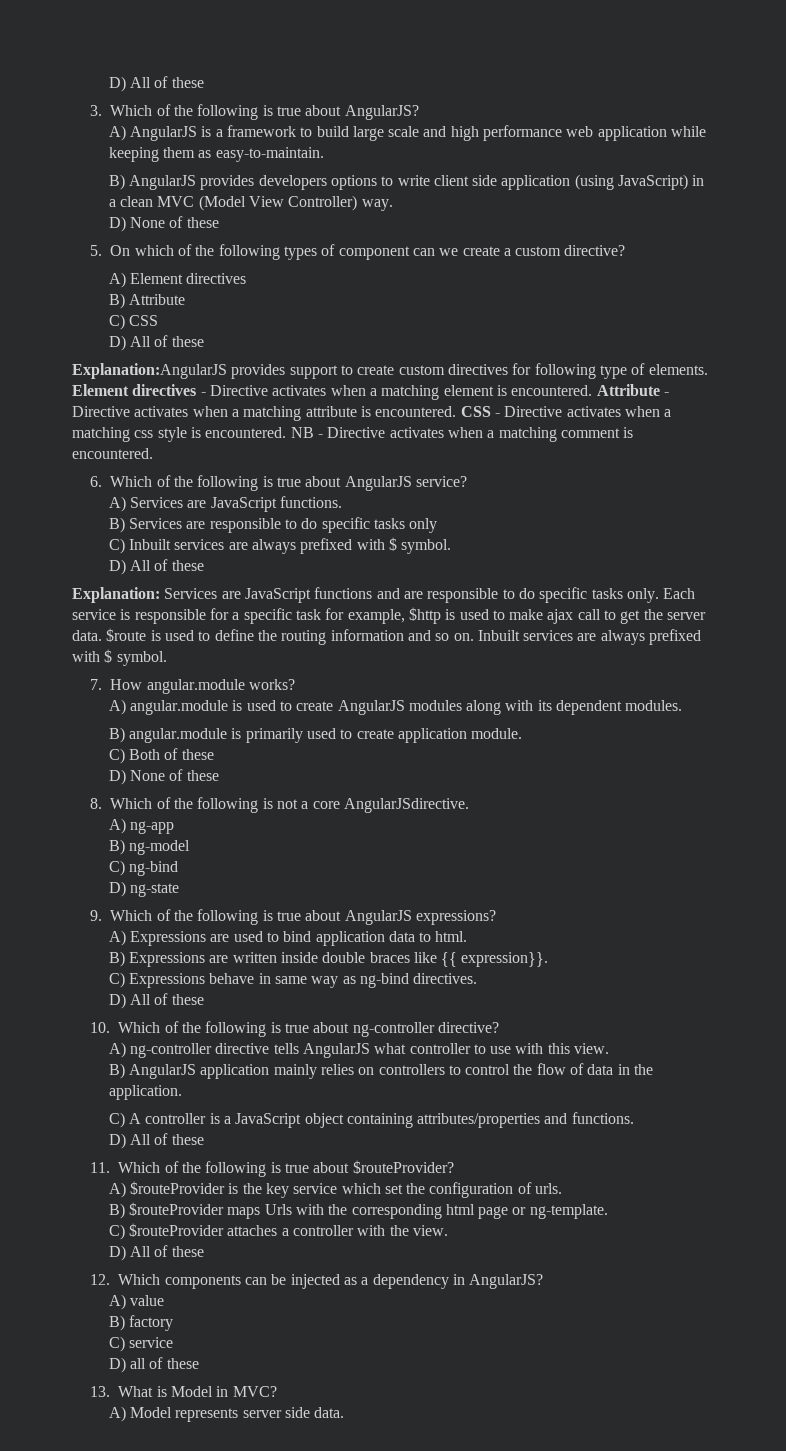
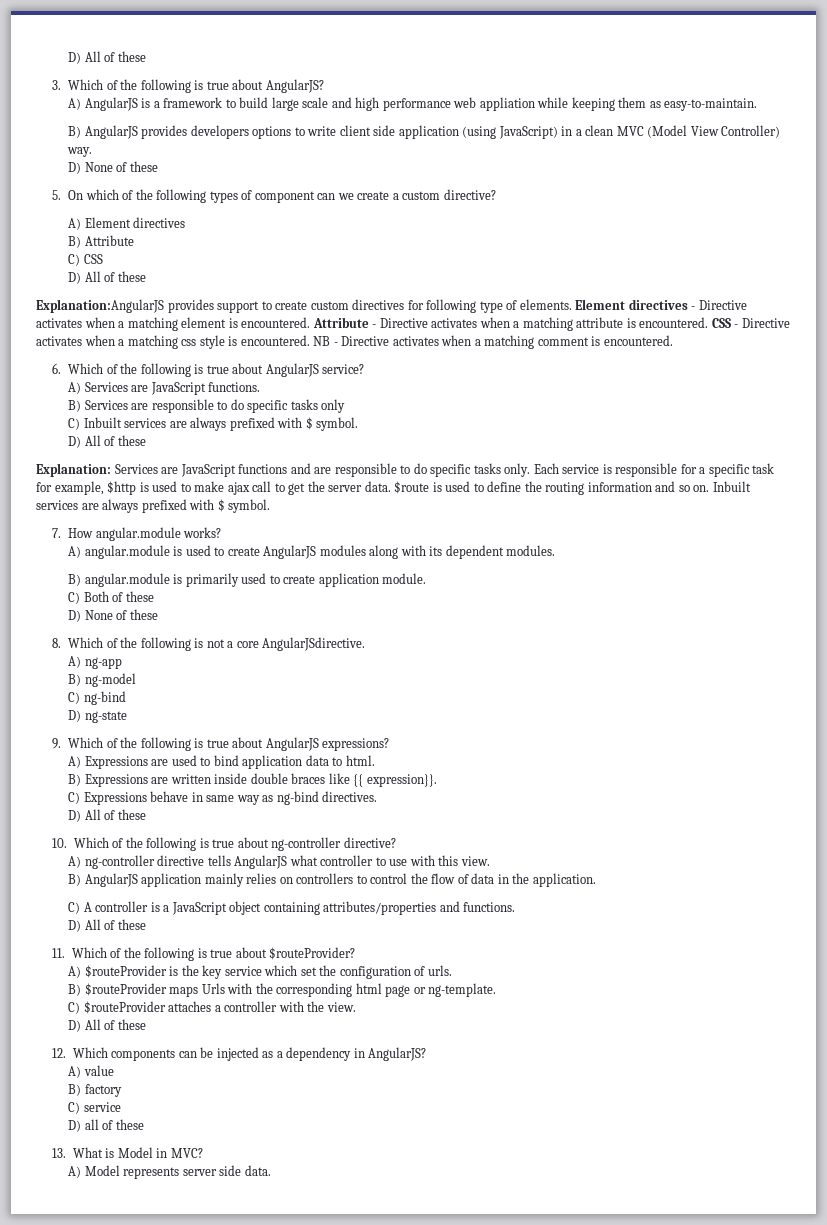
- A) AngularJS is a framework to build large scale and high performance web application while keeping them as easy-to-maintain.
+ A) AngularJS is a framework to build large scale and high performance web appliation while keeping them as easy-to-maintain.

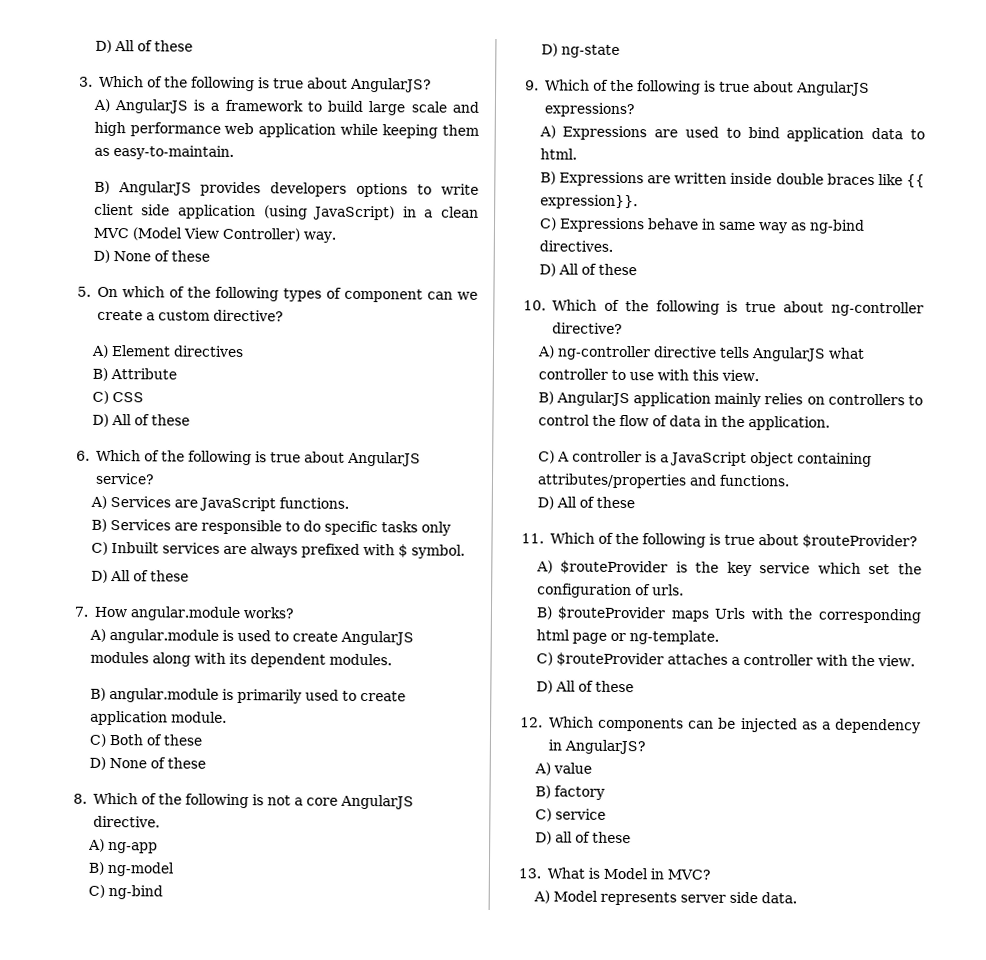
- A) AngularJS is a framework to build large scale and high performance web appliation while keeping them as easy-to-maintain.
+ A) AngularJS is a framework to build large scale and high performance web application while keeping them as easy-to-maintain.
- Explanation:AngularJS provides support to create custom directives for following type of elements. Element directives - Directive activates when a matching element is encountered. Attribute - Directive activates when a matching attribute is encountered. CSS - Directive activates when a matching css style is encountered. NB - Directive activates when a matching comment is encountered.
- Explanation: Services are JavaScript functions and are responsible to do specific tasks only. Each service is responsible for a specific task for example, $http is used to make ajax call to get the server data. $route is used to define the routing information and so on. Inbuilt services are always prefixed with $ symbol.
- 8. Which of the following is not a core AngularJSdirective.
+ 8. Which of the following is not a core AngularJS directive.

